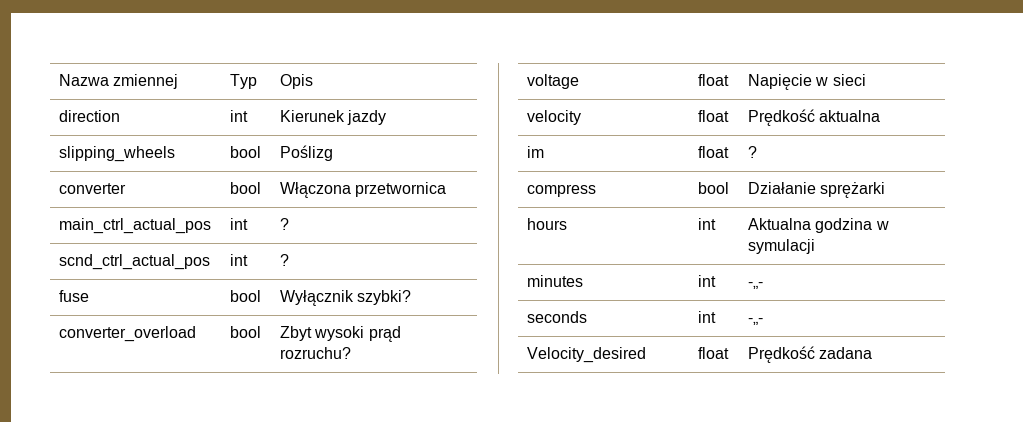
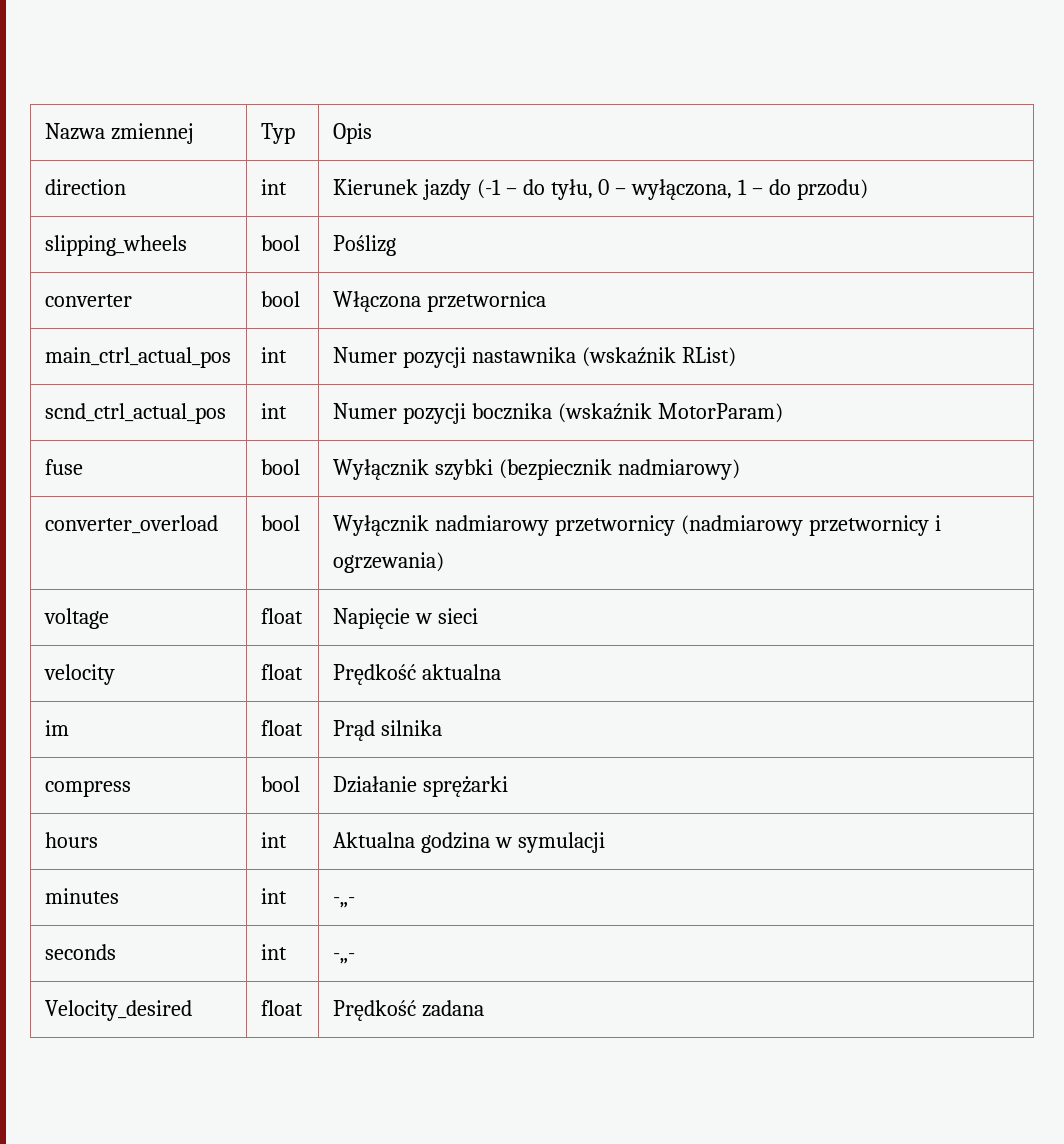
- direction | int | Kierunek jazdy
+ direction | int | Kierunek jazdy (-1 – do tyłu, 0 – wyłączona, 1 – do przodu)
- main_ctrl_actual_pos | int | ?
- scnd_ctrl_actual_pos | int | ?
+ main_ctrl_actual_pos | int | Numer pozycji nastawnika (wskaźnik RList)
+ scnd_ctrl_actual_pos | int | Numer pozycji bocznika (wskaźnik MotorParam)
- fuse | bool | Wyłącznik szybki?
+ fuse | bool | Wyłącznik szybki (bezpiecznik nadmiarowy)
- converter_overload | bool | Zbyt wysoki prąd rozruchu?
+ converter_overload | bool | Wyłącznik nadmiarowy przetwornicy (nadmiarowy przetwornicy i ogrzewania)
- im | float | ?
+ im | float | Prąd silnika

